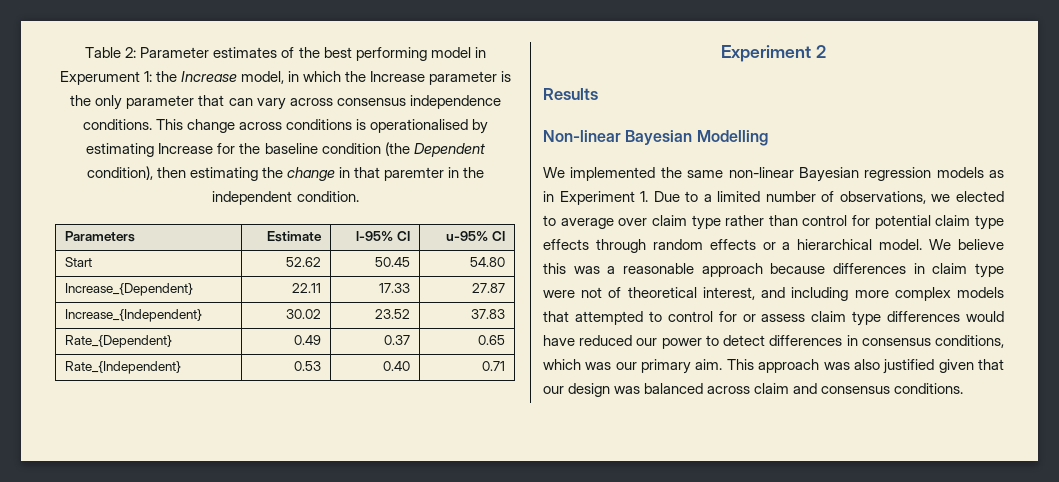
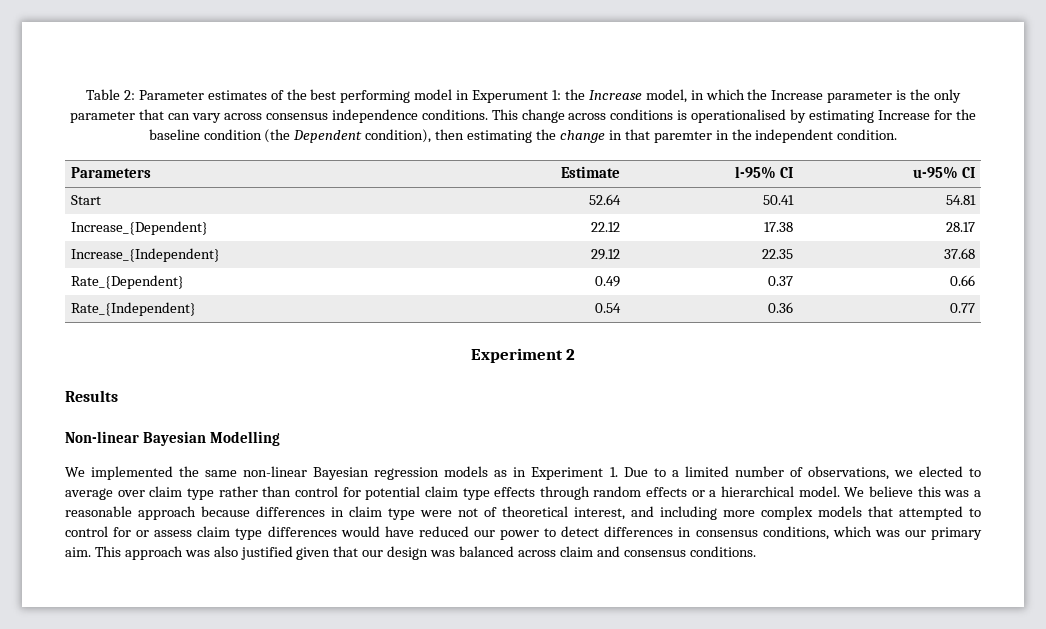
- Start | 52.62 | 50.45 | 54.80
- Increase_{Dependent} | 22.11 | 17.33 | 27.87
- Increase_{Independent} | 30.02 | 23.52 | 37.83
+ Start | 52.64 | 50.41 | 54.81
+ Increase_{Dependent} | 22.12 | 17.38 | 28.17
+ Increase_{Independent} | 29.12 | 22.35 | 37.68
- Rate_{Dependent} | 0.49 | 0.37 | 0.65
+ Rate_{Dependent} | 0.49 | 0.37 | 0.66
- Rate_{Independent} | 0.53 | 0.40 | 0.71
+ Rate_{Independent} | 0.54 | 0.36 | 0.77

